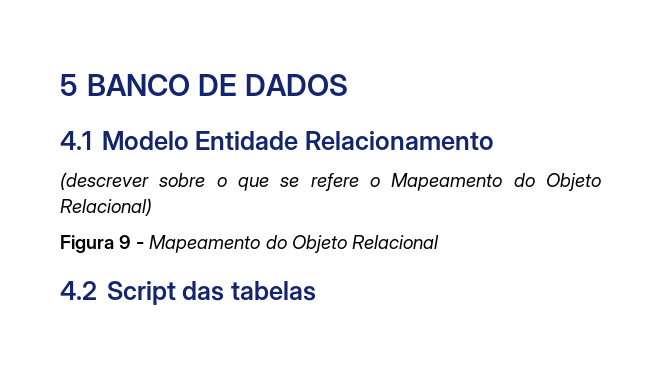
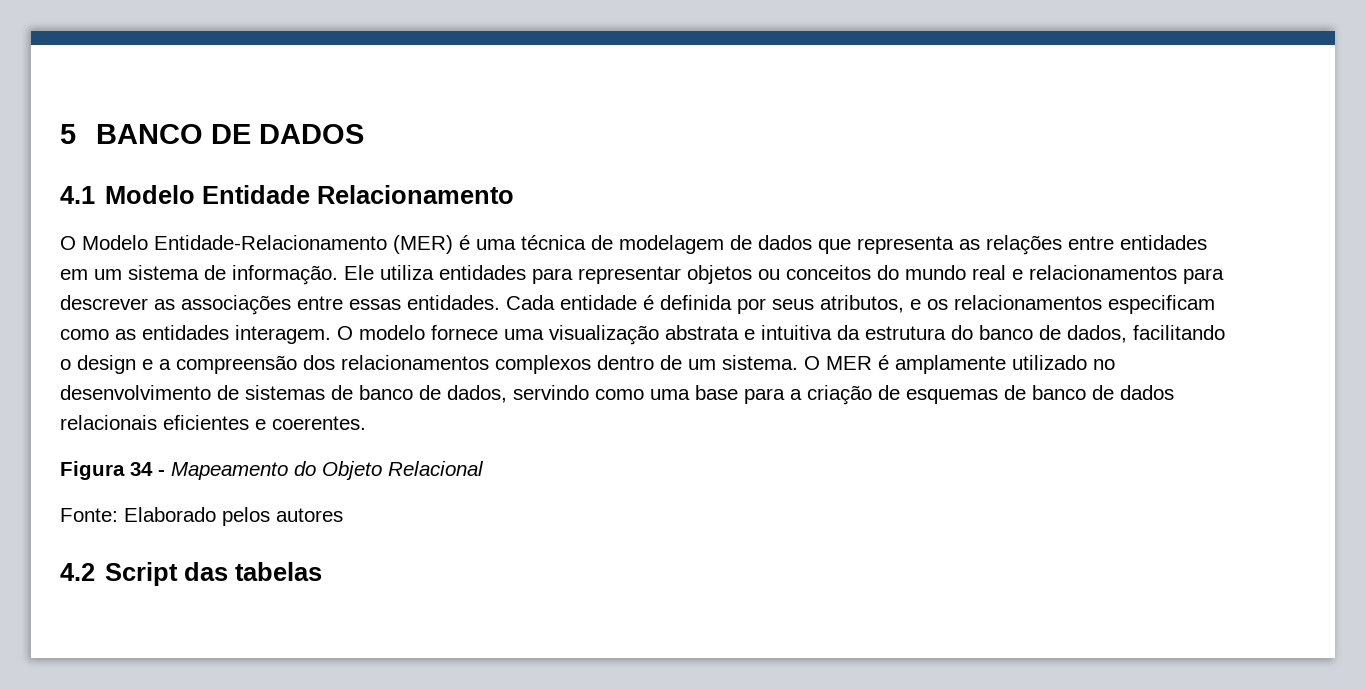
- (descrever sobre o que se refere o Mapeamento do Objeto Relacional)
+ O Modelo Entidade-Relacionamento (MER) é uma técnica de modelagem de dados que representa as relações entre entidades em um sistema de informação. Ele utiliza entidades para representar objetos ou conceitos do mundo real e relacionamentos para descrever as associações entre essas entidades. Cada entidade é definida por seus atributos, e os relacionamentos especificam como as entidades interagem. O modelo fornece uma visualização abstrata e intuitiva da estrutura do banco de dados, facilitando o design e a compreensão dos relacionamentos complexos dentro de um sistema. O MER é amplamente utilizado no desenvolvimento de sistemas de banco de dados, servindo como uma base para a criação de esquemas de banco de dados relacionais eficientes e coerentes.
- Figura 9 - Mapeamento do Objeto Relacional
+ Figura 34 - Mapeamento do Objeto Relacional
+ Fonte: Elaborado pelos autores

